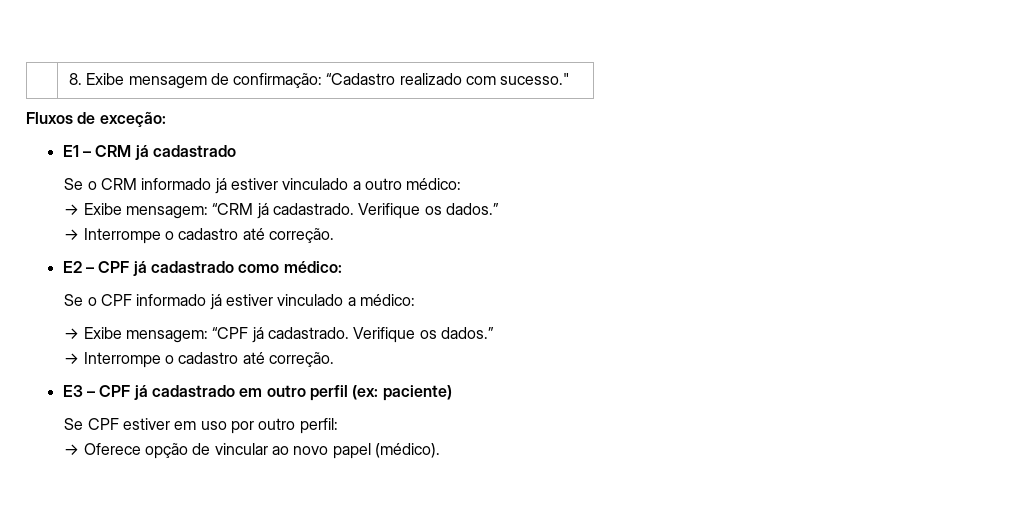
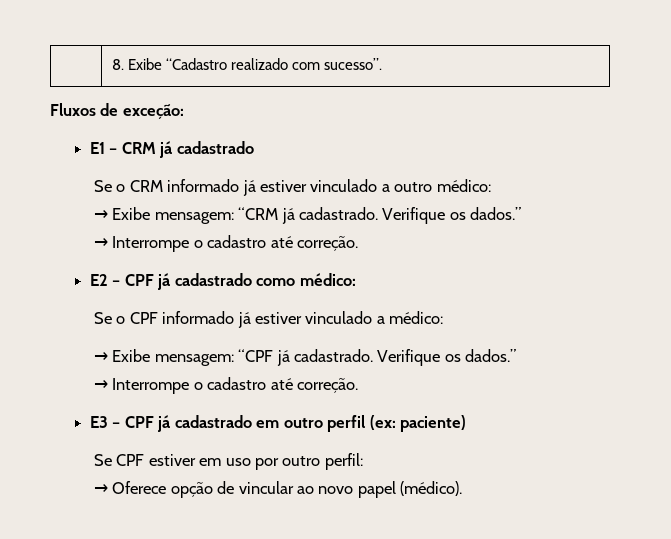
- | 8. Exibe mensagem de confirmação: “Cadastro realizado com sucesso."
+ | 8. Exibe “Cadastro realizado com sucesso”.

